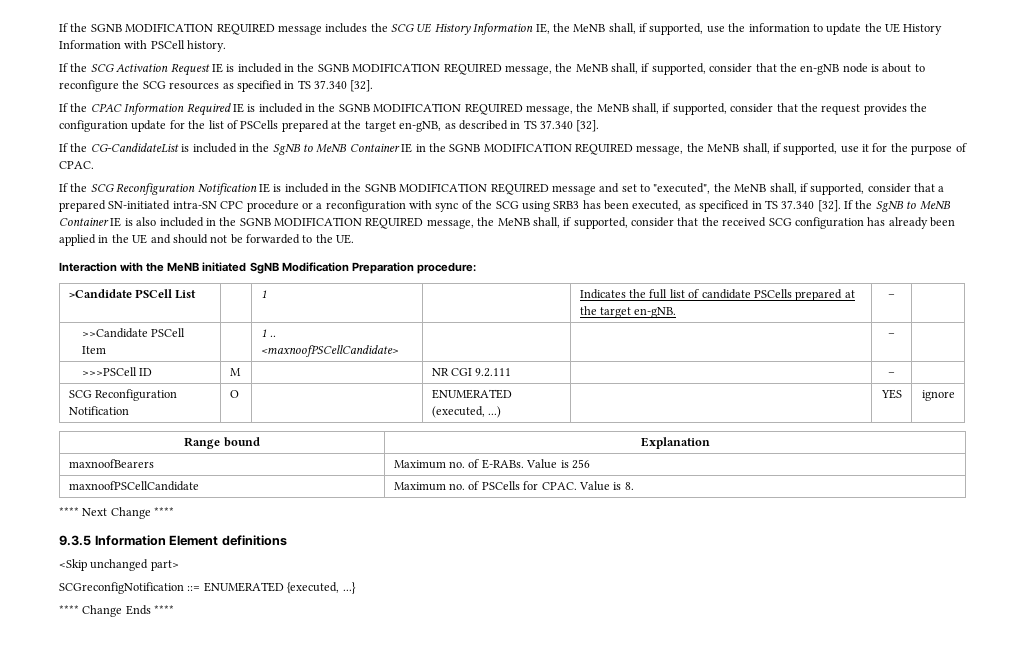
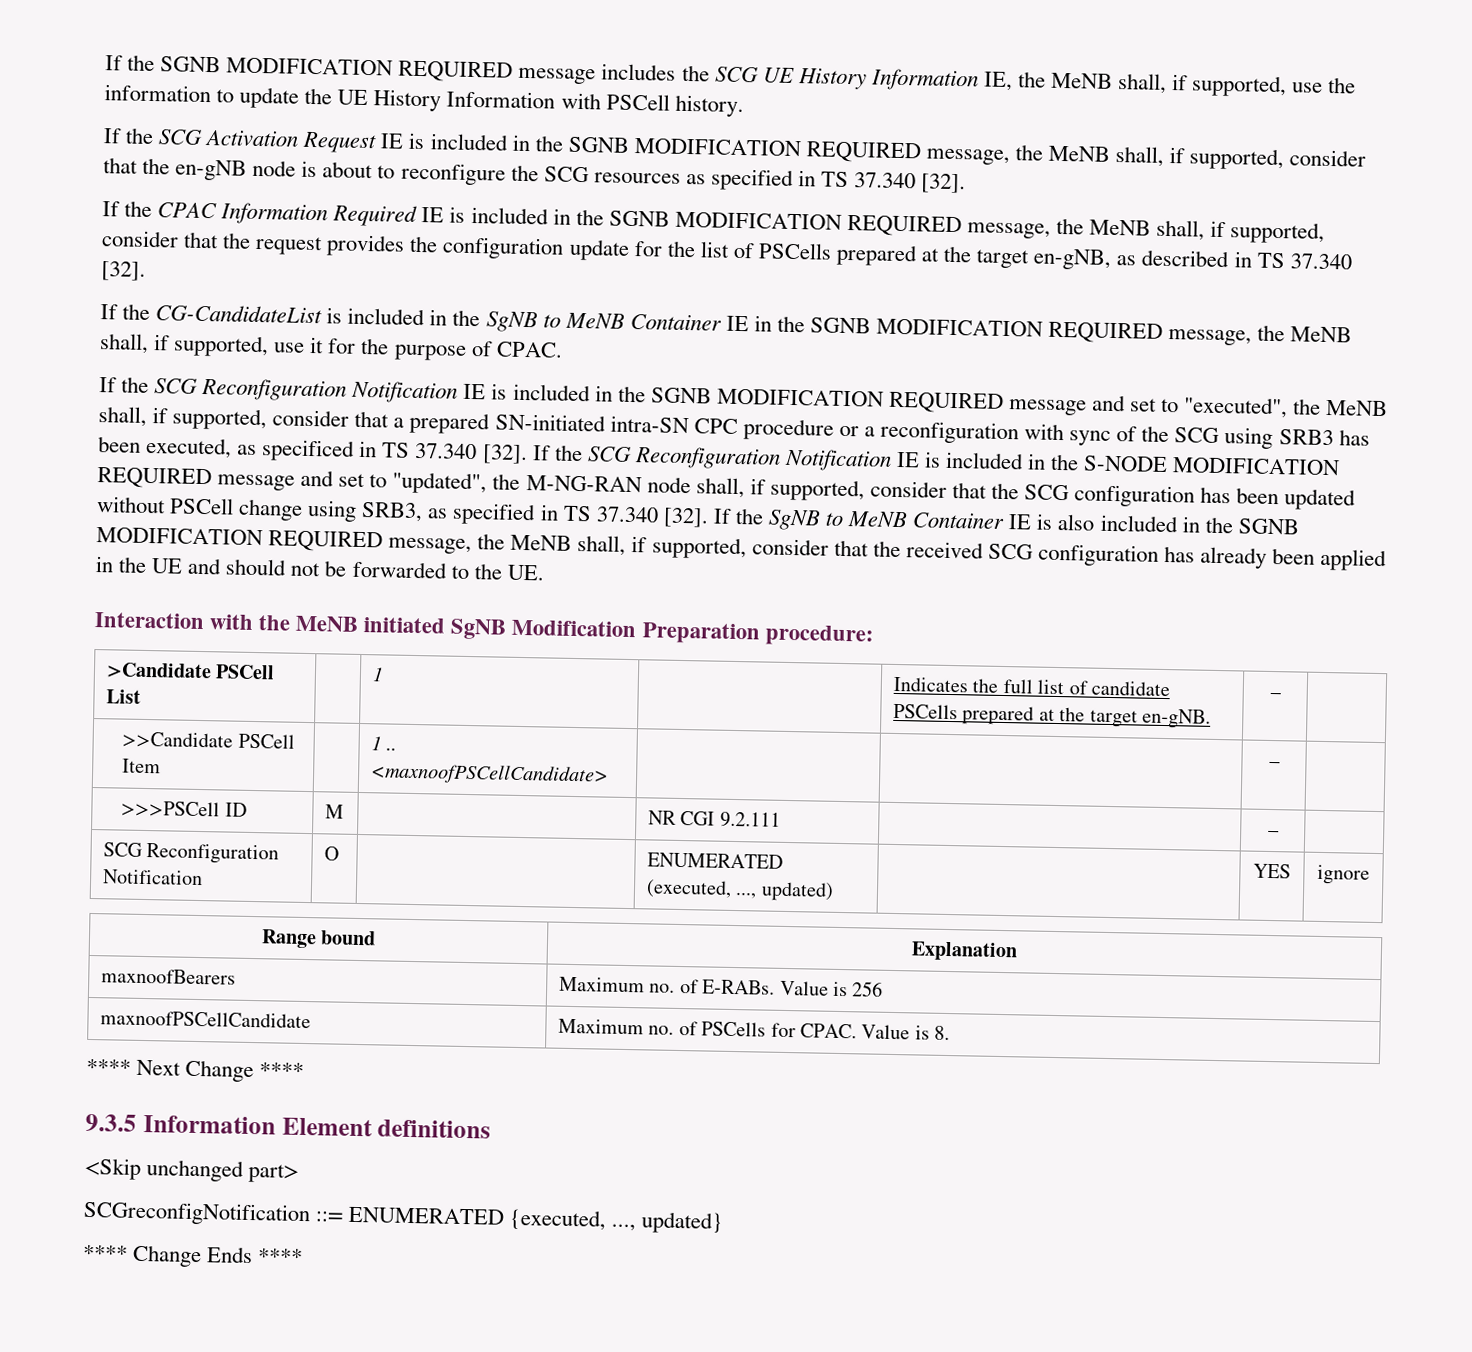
- If the SgNB to MeNB Container IE is also included in the SGNB MODIFICATION REQUIRED message, the MeNB shall, if supported, consider that the received SCG configuration has already been applied in the UE and should not be forwarded to the UE.
+ If the SCG Reconfiguration Notification IE is included in the S-NODE MODIFICATION REQUIRED message and set to "updated", the M-NG-RAN node shall, if supported, consider that the SCG configuration has been updated without PSCell change using SRB3, as specified in TS 37.340 [32]. If the SgNB to MeNB Container IE is also included in the SGNB MODIFICATION REQUIRED message, the MeNB shall, if supported, consider that the received SCG configuration has already been applied in the UE and should not be forwarded to the UE.
- SCG Reconfiguration Notification | O | | ENUMERATED (executed, ...) | | YES | ignore
+ SCG Reconfiguration Notification | O | | ENUMERATED (executed, ..., updated) | | YES | ignore
- SCGreconfigNotification ::= ENUMERATED {executed, ...}
+ SCGreconfigNotification ::= ENUMERATED {executed, ..., updated}

